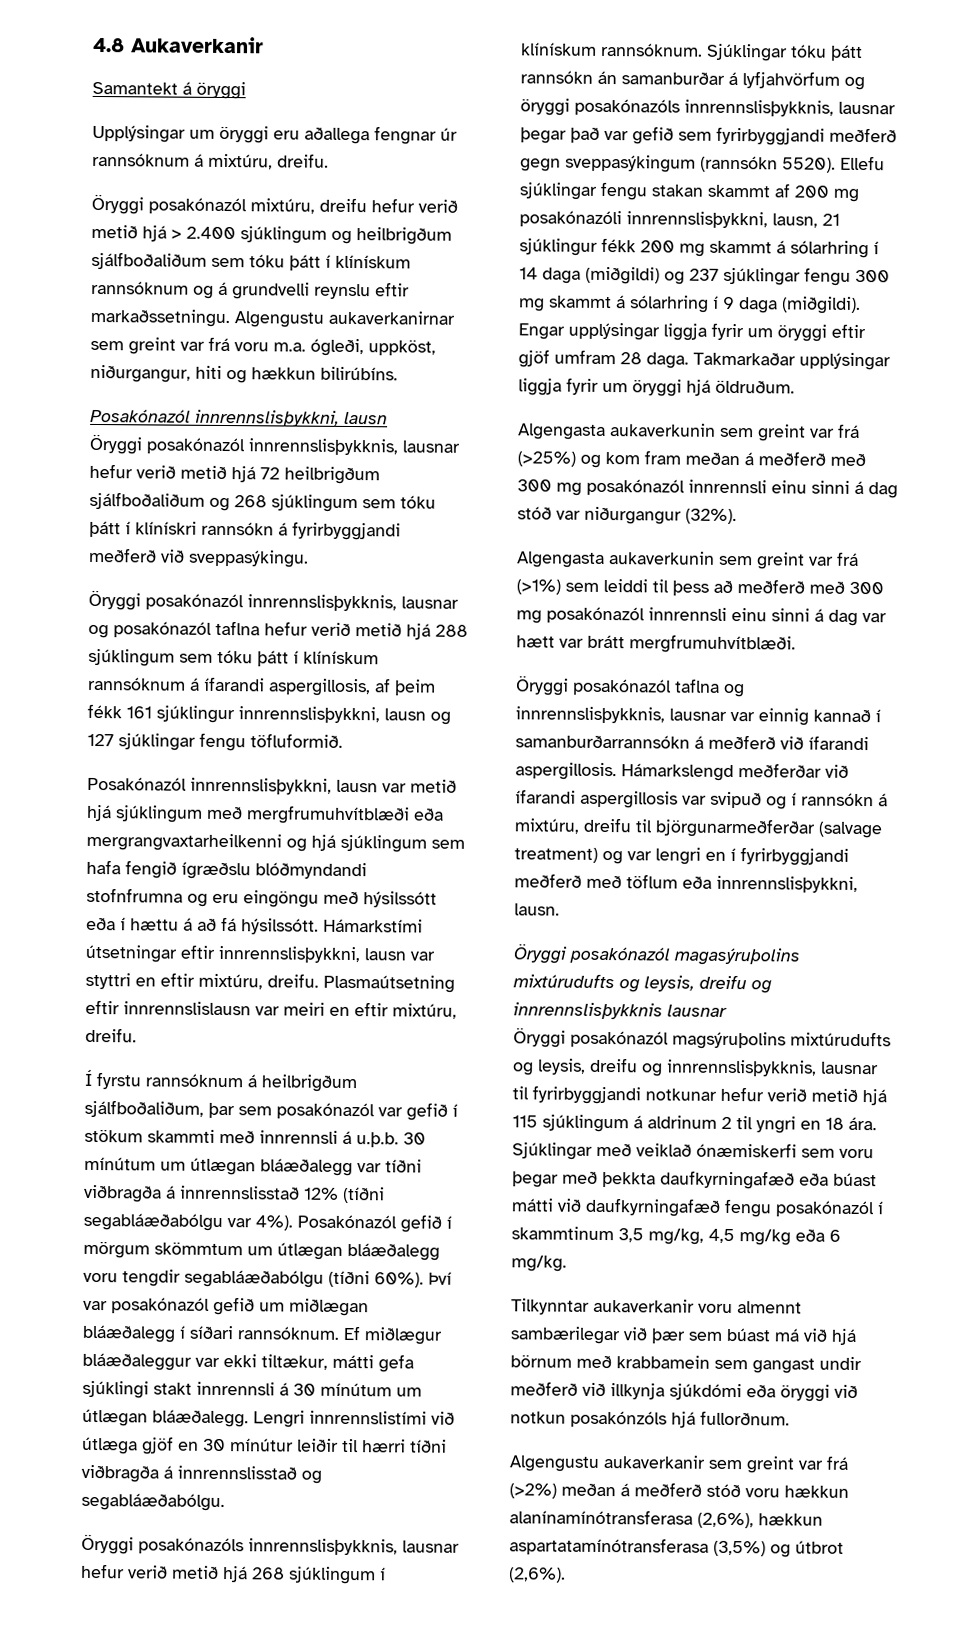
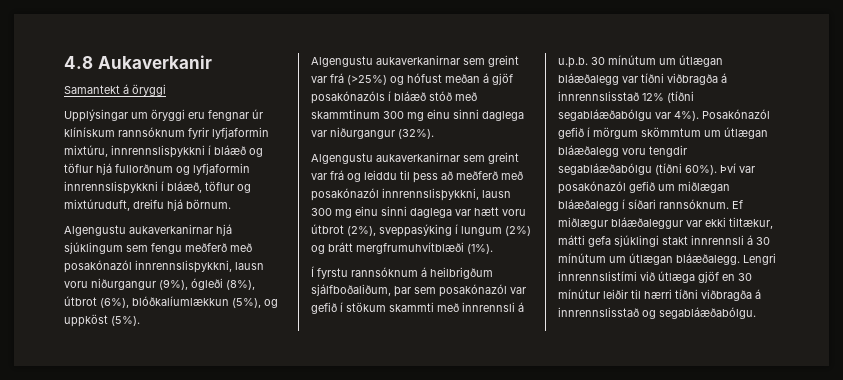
- Upplýsingar um öryggi eru aðallega fengnar úr rannsóknum á mixtúru, dreifu.
- Öryggi posakónazól mixtúru, dreifu hefur verið metið hjá > 2.400 sjúklingum og heilbrigðum sjálfboðaliðum sem tóku þátt í klínískum rannsóknum og á grundvelli reynslu eftir markaðssetningu. Algengustu aukaverkanirnar sem greint var frá voru m.a. ógleði, uppköst, niðurgangur, hiti og hækkun bilirúbíns.
- Posakónazól innrennslisþykkni, lausn
- Öryggi posakónazól innrennslisþykknis, lausnar hefur verið metið hjá 72 heilbrigðum sjálfboðaliðum og 268 sjúklingum sem tóku þátt í klínískri rannsókn á fyrirbyggjandi meðferð við sveppasýkingu.
- Öryggi posakónazól innrennslisþykknis, lausnar og posakónazól taflna hefur verið metið hjá 288 sjúklingum sem tóku þátt í klínískum rannsóknum á ífarandi aspergillosis, af þeim fékk 161 sjúklingur innrennslisþykkni, lausn og 127 sjúklingar fengu töfluformið.
- Posakónazól innrennslisþykkni, lausn var metið hjá sjúklingum með mergfrumuhvítblæði eða mergrangvaxtarheilkenni og hjá sjúklingum sem hafa fengið ígræðslu blóðmyndandi stofnfrumna og eru eingöngu með hýsilssótt eða í hættu á að fá hýsilssótt. Hámarkstími útsetningar eftir innrennslisþykkni, lausn var styttri en eftir mixtúru, dreifu. Plasmaútsetning eftir innrennslislausn var meiri en eftir mixtúru, dreifu.
+ Upplýsingar um öryggi eru fengnar úr klínískum rannsóknum fyrir lyfjaformin mixtúru, innrennslisþykkni í bláæð og töflur hjá fullorðnum og lyfjaformin innrennslisþykkni í bláæð, töflur og mixtúruduft, dreifu hjá börnum.
+ Algengustu aukaverkanirnar hjá sjúklingum sem fengu meðferð með posakónazól innrennslisþykkni, lausn voru niðurgangur (9%), ógleði (8%), útbrot (6%), blóðkalíumlækkun (5%), og uppköst (5%).
+ Algengustu aukaverkanirnar sem greint var frá (>25%) og hófust meðan á gjöf posakónazóls í bláæð stóð með skammtinum 300 mg einu sinni daglega var niðurgangur (32%).
+ Algengustu aukaverkanirnar sem greint var frá og leiddu til þess að meðferð með posakónazól innrennslisþykkni, lausn 300 mg einu sinni daglega var hætt voru útbrot (2%), sveppasýking í lungum (2%) og brátt mergfrumuhvítblæði (1%).
- Öryggi posakónazóls innrennslisþykknis, lausnar hefur verið metið hjá 268 sjúklingum í klínískum rannsóknum. Sjúklingar tóku þátt rannsókn án samanburðar á lyfjahvörfum og öryggi posakónazóls innrennslisþykknis, lausnar þegar það var gefið sem fyrirbyggjandi meðferð gegn sveppasýkingum (rannsókn 5520). Ellefu sjúklingar fengu stakan skammt af 200 mg posakónazóli innrennslisþykkni, lausn, 21 sjúklingur fékk 200 mg skammt á sólarhring í 14 daga (miðgildi) og 237 sjúklingar fengu 300 mg skammt á sólarhring í 9 daga (miðgildi). Engar upplýsingar liggja fyrir um öryggi eftir gjöf umfram 28 daga. Takmarkaðar upplýsingar liggja fyrir um öryggi hjá öldruðum.
- Algengasta aukaverkunin sem greint var frá (>25%) og kom fram meðan á meðferð með 300 mg posakónazól innrennsli einu sinni á dag stóð var niðurgangur (32%).
- Algengasta aukaverkunin sem greint var frá (>1%) sem leiddi til þess að meðferð með 300 mg posakónazól innrennsli einu sinni á dag var hætt var brátt mergfrumuhvítblæði.
- Öryggi posakónazól taflna og innrennslisþykknis, lausnar var einnig kannað í samanburðarrannsókn á meðferð við ífarandi aspergillosis. Hámarkslengd meðferðar við ífarandi aspergillosis var svipuð og í rannsókn á mixtúru, dreifu til björgunarmeðferðar (salvage treatment) og var lengri en í fyrirbyggjandi meðferð með töflum eða innrennslisþykkni, lausn.
- Öryggi posakónazól magasýruþolins mixtúrudufts og leysis, dreifu og innrennslisþykknis lausnar
- Öryggi posakónazól magsýruþolins mixtúrudufts og leysis, dreifu og innrennslisþykknis, lausnar til fyrirbyggjandi notkunar hefur verið metið hjá 115 sjúklingum á aldrinum 2 til yngri en 18 ára. Sjúklingar með veiklað ónæmiskerfi sem voru þegar með þekkta daufkyrningafæð eða búast mátti við daufkyrningafæð fengu posakónazól í skammtinum 3,5 mg/kg, 4,5 mg/kg eða 6 mg/kg.
- Tilkynntar aukaverkanir voru almennt sambærilegar við þær sem búast má við hjá börnum með krabbamein sem gangast undir meðferð við illkynja sjúkdómi eða öryggi við notkun posakónzóls hjá fullorðnum.
- Algengustu aukaverkanir sem greint var frá (>2%) meðan á meðferð stóð voru hækkun alanínamínótransferasa (2,6%), hækkun aspartatamínótransferasa (3,5%) og útbrot (2,6%).

